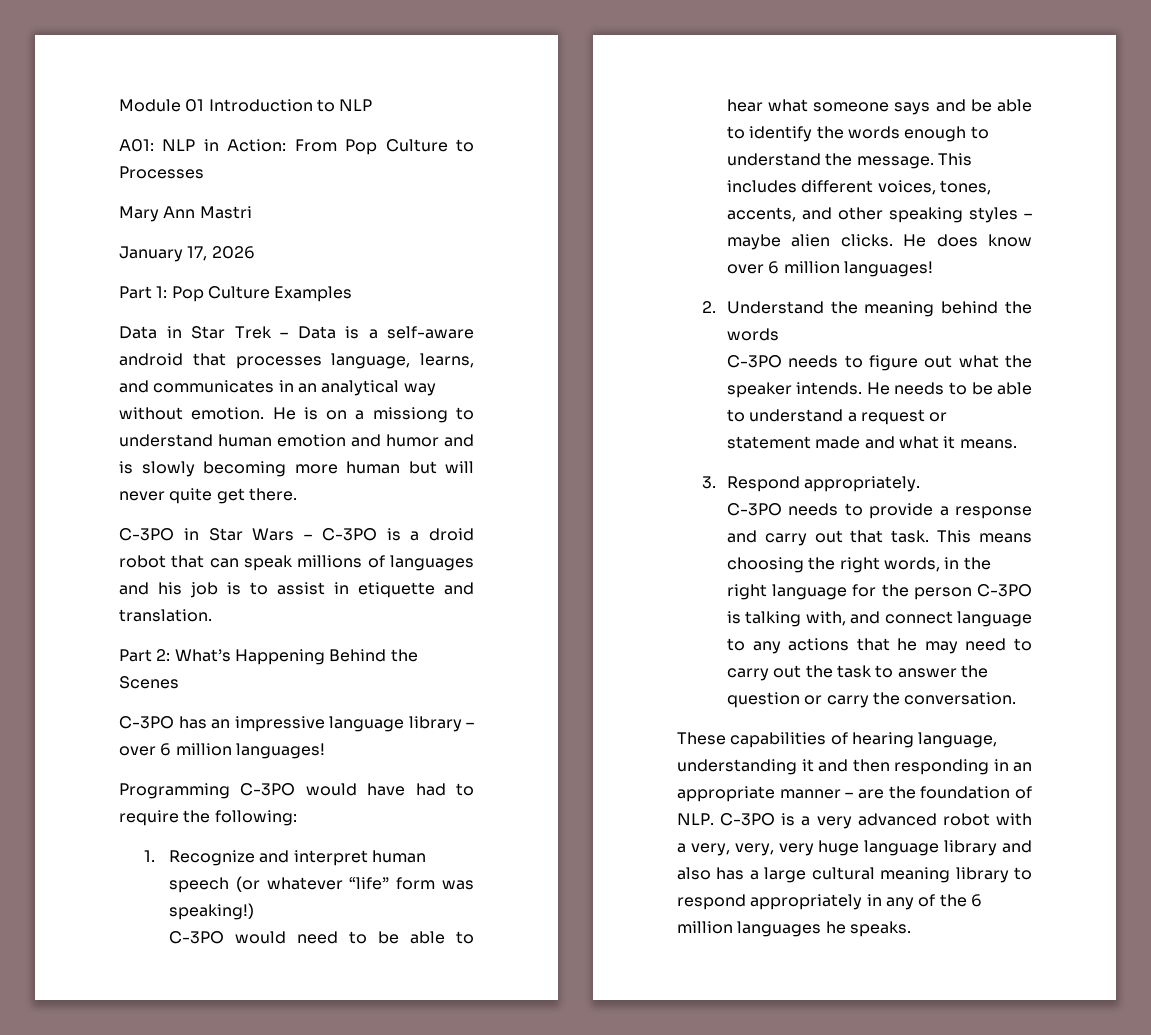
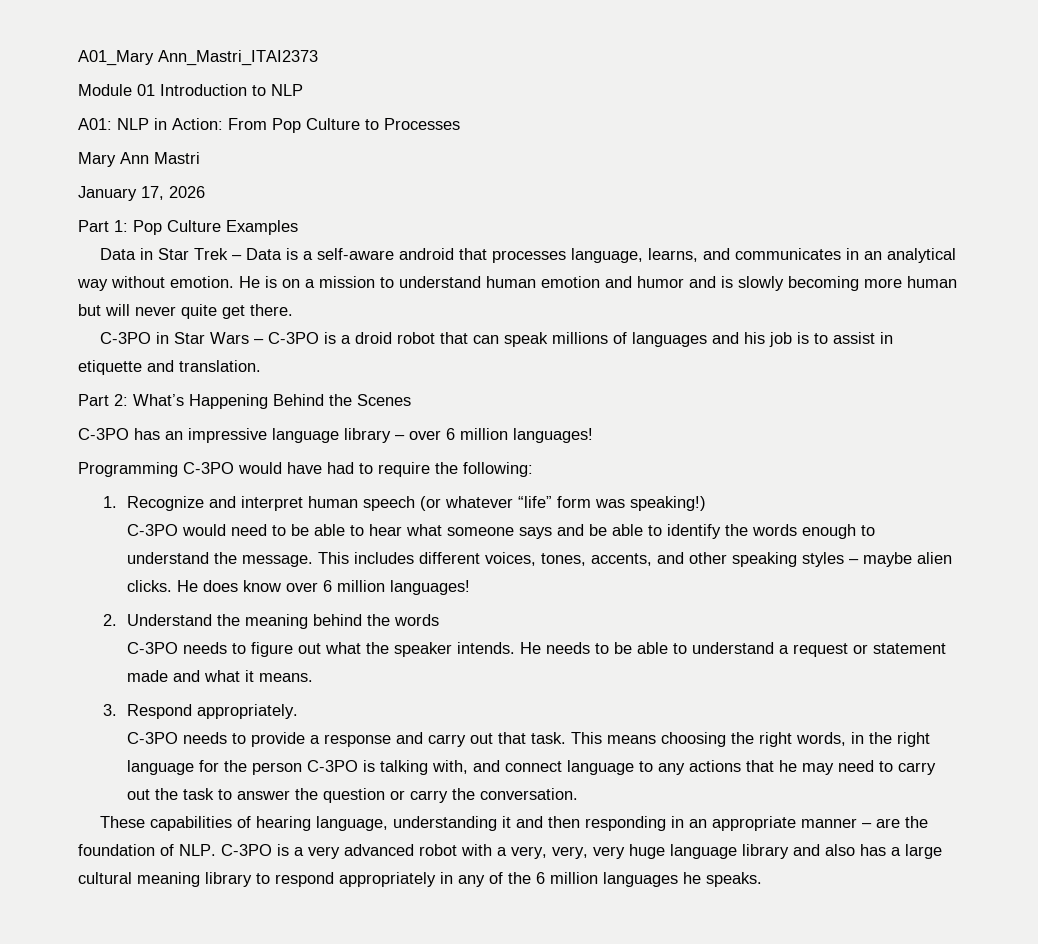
+ A01_Mary Ann_Mastri_ITAI2373
- He is on a missiong to understand human emotion and humor and is slowly becoming more human but will never quite get there.
+ He is on a mission to understand human emotion and humor and is slowly becoming more human but will never quite get there.

